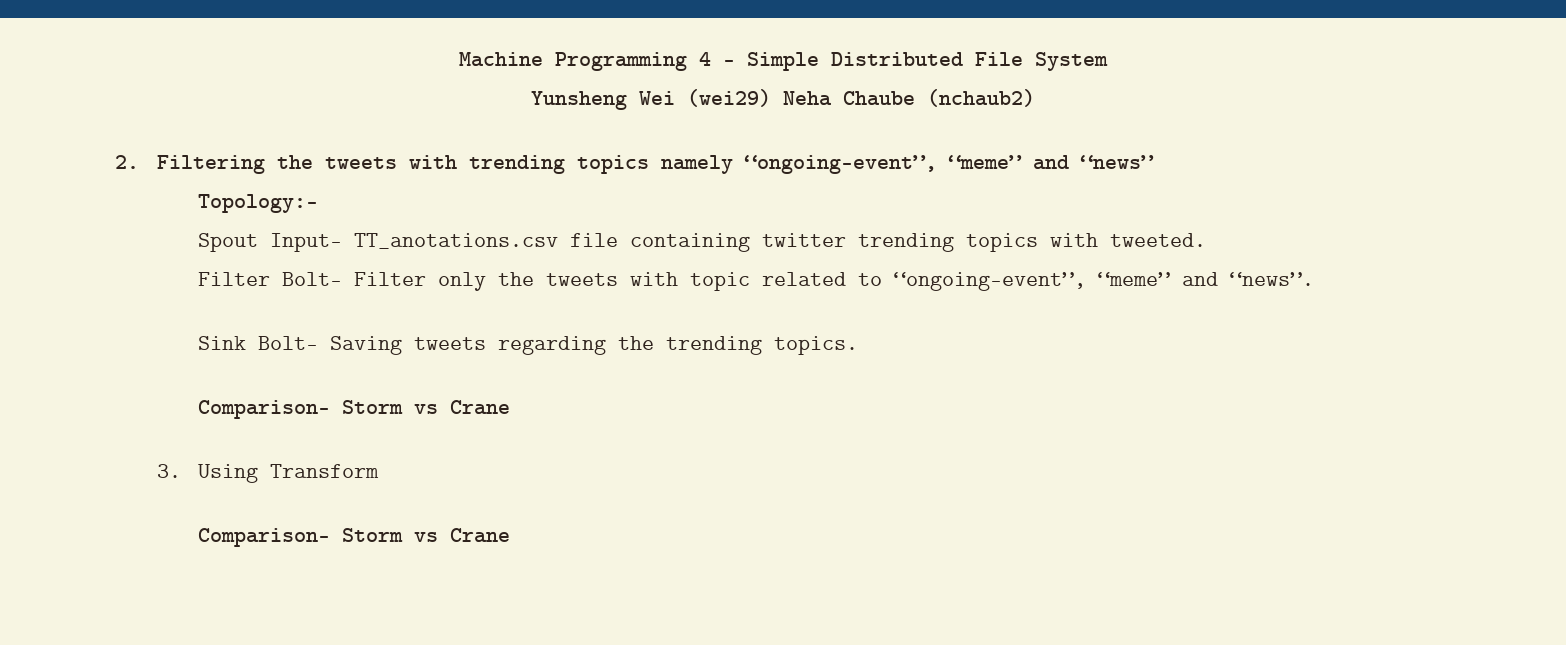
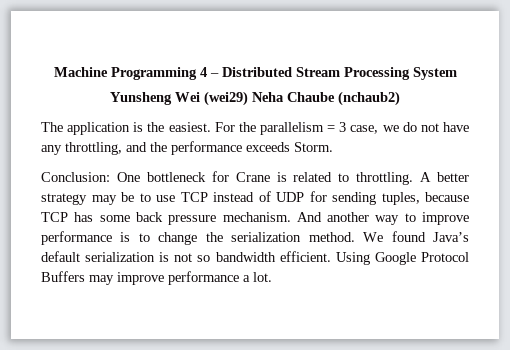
- Machine Programming 4 – Simple Distributed File System
+ Machine Programming 4 – Distributed Stream Processing System
- 2. Filtering the tweets with trending topics namely “ongoing-event”, “meme” and “news”
- Topology:-
- Spout Input- TT_anotations.csv file containing twitter trending topics with tweeted.
- Filter Bolt- Filter only the tweets with topic related to “ongoing-event”, “meme” and “news”.
- Sink Bolt- Saving tweets regarding the trending topics.
- Comparison- Storm vs Crane
- 3. Using Transform
- Comparison- Storm vs Crane
+ The application is the easiest. For the parallelism = 3 case, we do not have any throttling, and the performance exceeds Storm.
+ Conclusion: One bottleneck for Crane is related to throttling. A better strategy may be to use TCP instead of UDP for sending tuples, because TCP has some back pressure mechanism. And another way to improve performance is to change the serialization method. We found Java’s default serialization is not so bandwidth efficient. Using Google Protocol Buffers may improve performance a lot.

